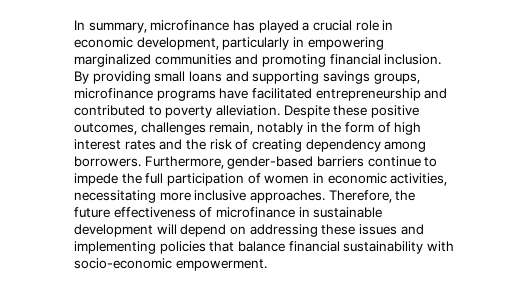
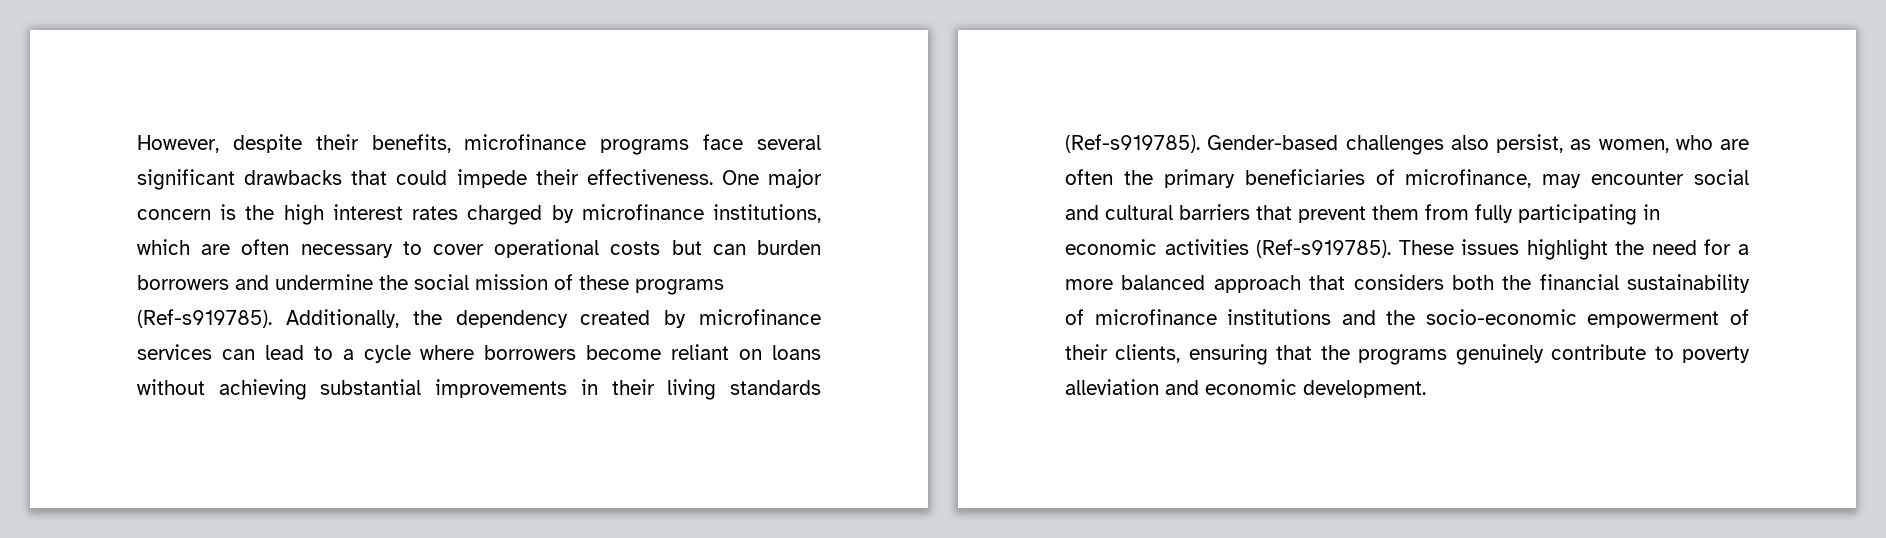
- In summary, microfinance has played a crucial role in economic development, particularly in empowering marginalized communities and promoting financial inclusion. By providing small loans and supporting savings groups, microfinance programs have facilitated entrepreneurship and contributed to poverty alleviation. Despite these positive outcomes, challenges remain, notably in the form of high interest rates and the risk of creating dependency among borrowers. Furthermore, gender-based barriers continue to impede the full participation of women in economic activities, necessitating more inclusive approaches. Therefore, the future effectiveness of microfinance in sustainable development will depend on addressing these issues and implementing policies that balance financial sustainability with socio-economic empowerment.
+ However, despite their benefits, microfinance programs face several significant drawbacks that could impede their effectiveness. One major concern is the high interest rates charged by microfinance institutions, which are often necessary to cover operational costs but can burden borrowers and undermine the social mission of these programs (Ref-s919785). Additionally, the dependency created by microfinance services can lead to a cycle where borrowers become reliant on loans without achieving substantial improvements in their living standards (Ref-s919785). Gender-based challenges also persist, as women, who are often the primary beneficiaries of microfinance, may encounter social and cultural barriers that prevent them from fully participating in economic activities (Ref-s919785). These issues highlight the need for a more balanced approach that considers both the financial sustainability of microfinance institutions and the socio-economic empowerment of their clients, ensuring that the programs genuinely contribute to poverty alleviation and economic development.

